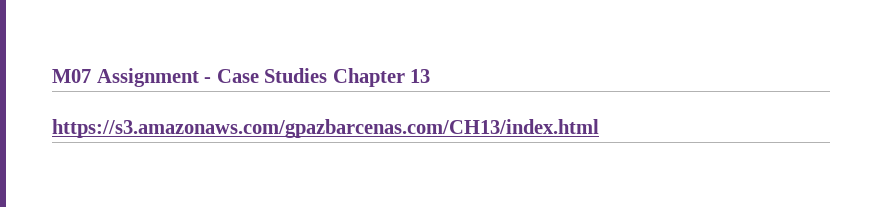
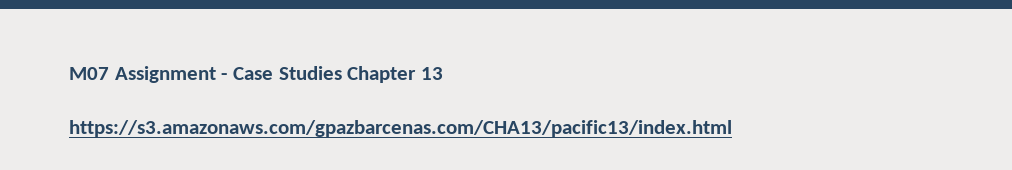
- https://s3.amazonaws.com/gpazbarcenas.com/CH13/index.html
+ https://s3.amazonaws.com/gpazbarcenas.com/CHA13/pacific13/index.html

